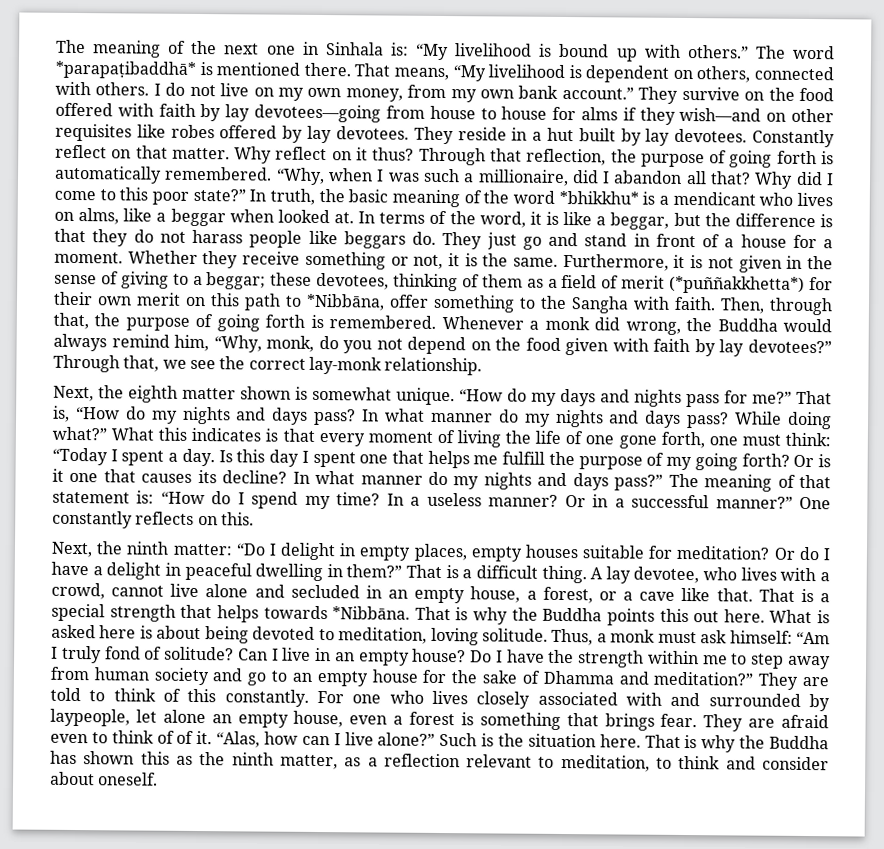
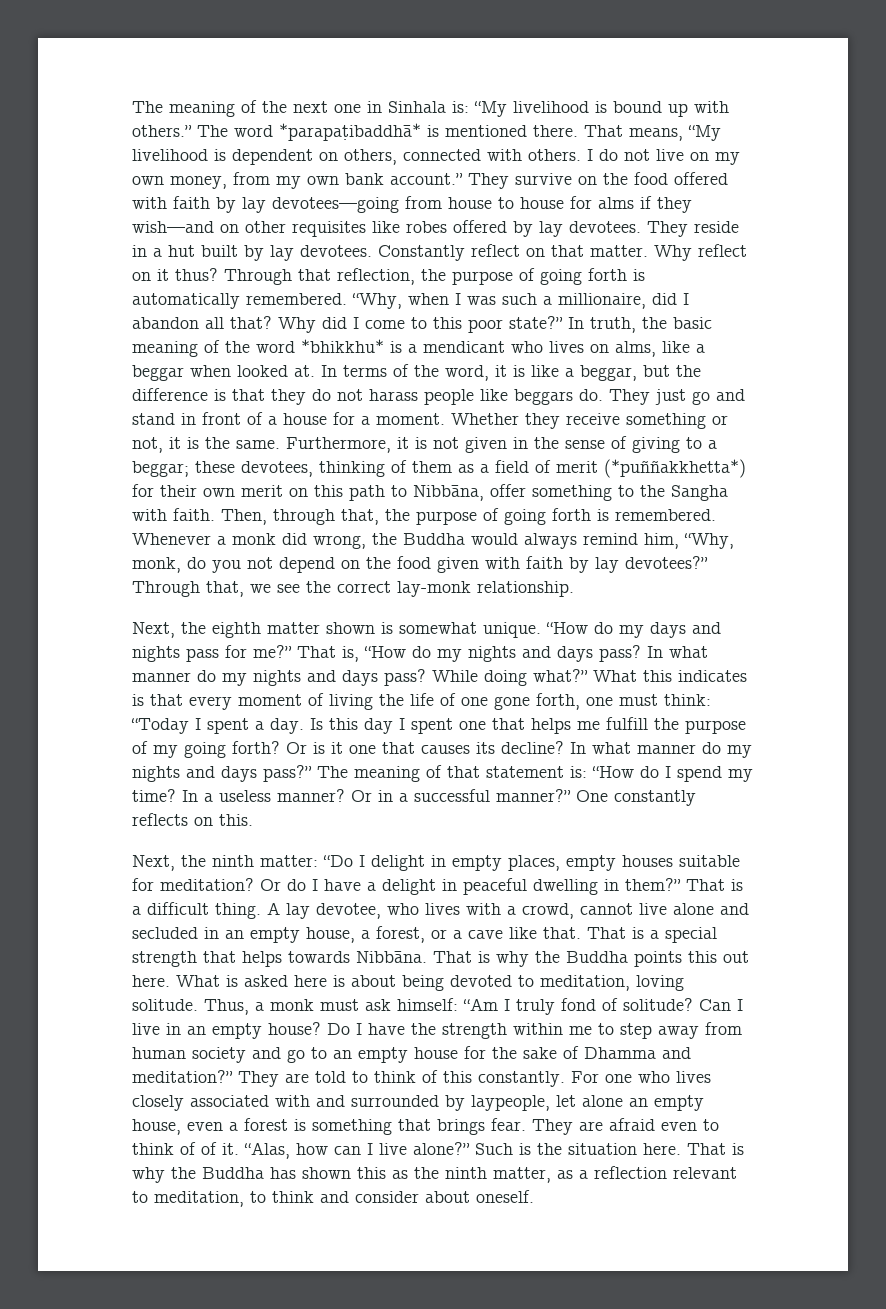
- Furthermore, it is not given in the sense of giving to a beggar; these devotees, thinking of them as a field of merit (*puññakkhetta*) for their own merit on this path to *Nibbāna, offer something to the Sangha with faith.
+ Furthermore, it is not given in the sense of giving to a beggar; these devotees, thinking of them as a field of merit (*puññakkhetta*) for their own merit on this path to Nibbāna, offer something to the Sangha with faith.
- That is a special strength that helps towards *Nibbāna.
+ That is a special strength that helps towards Nibbāna.

